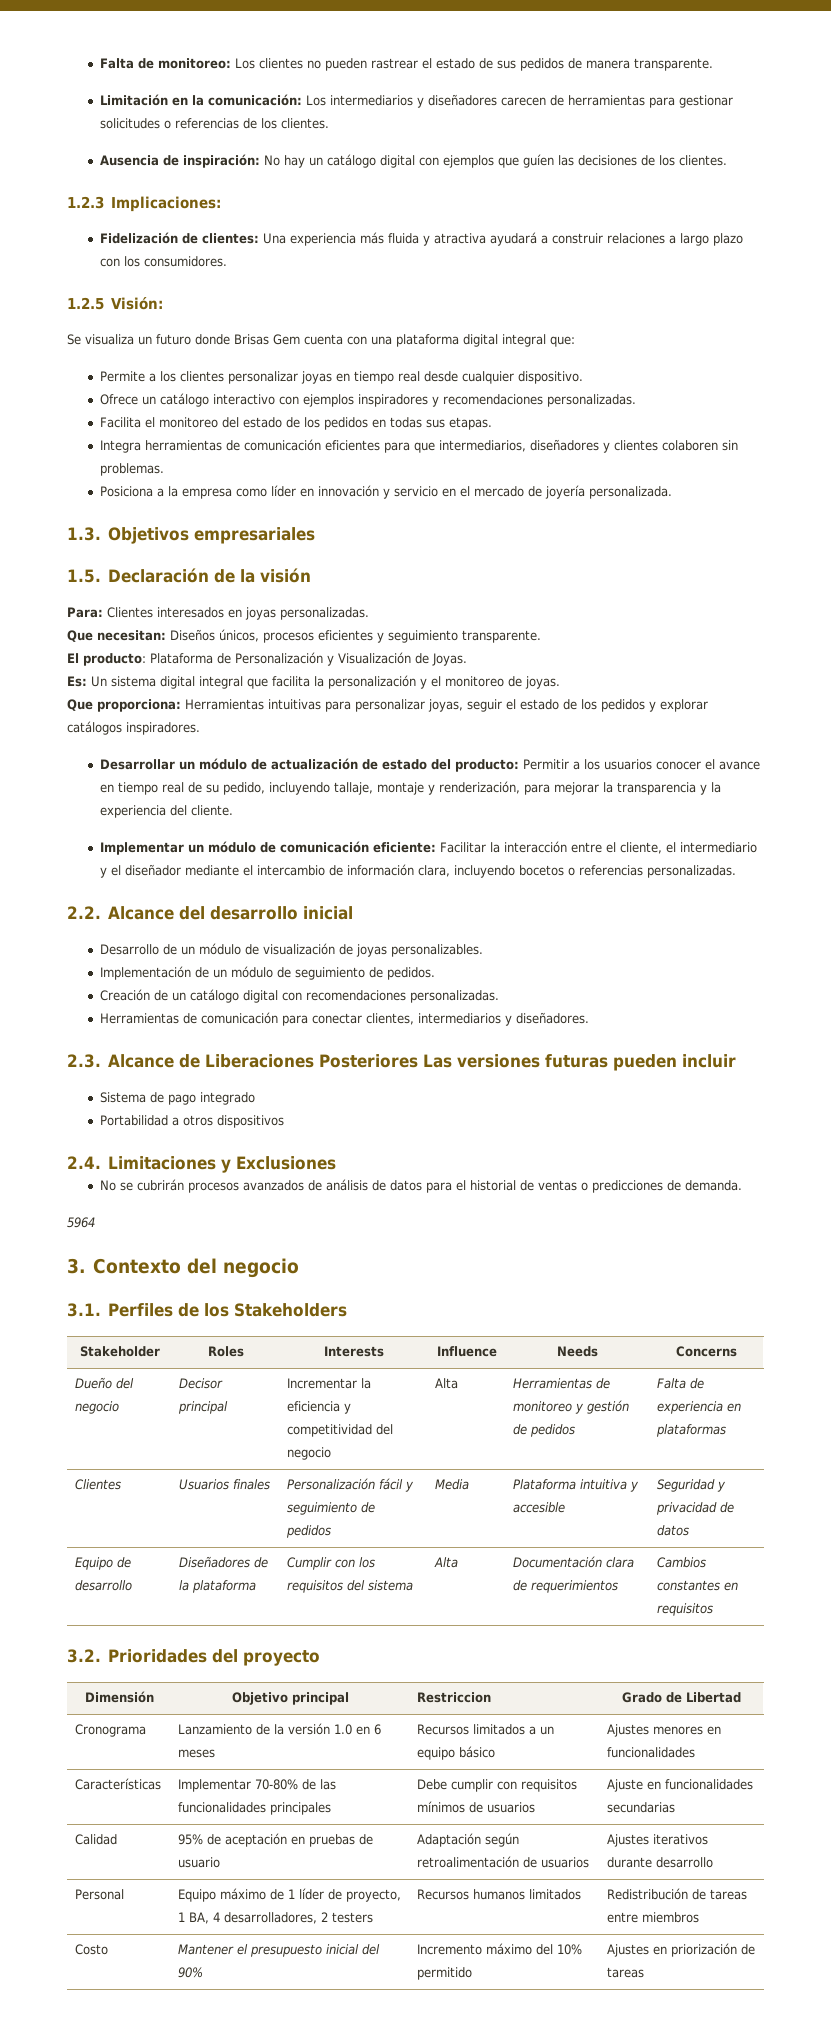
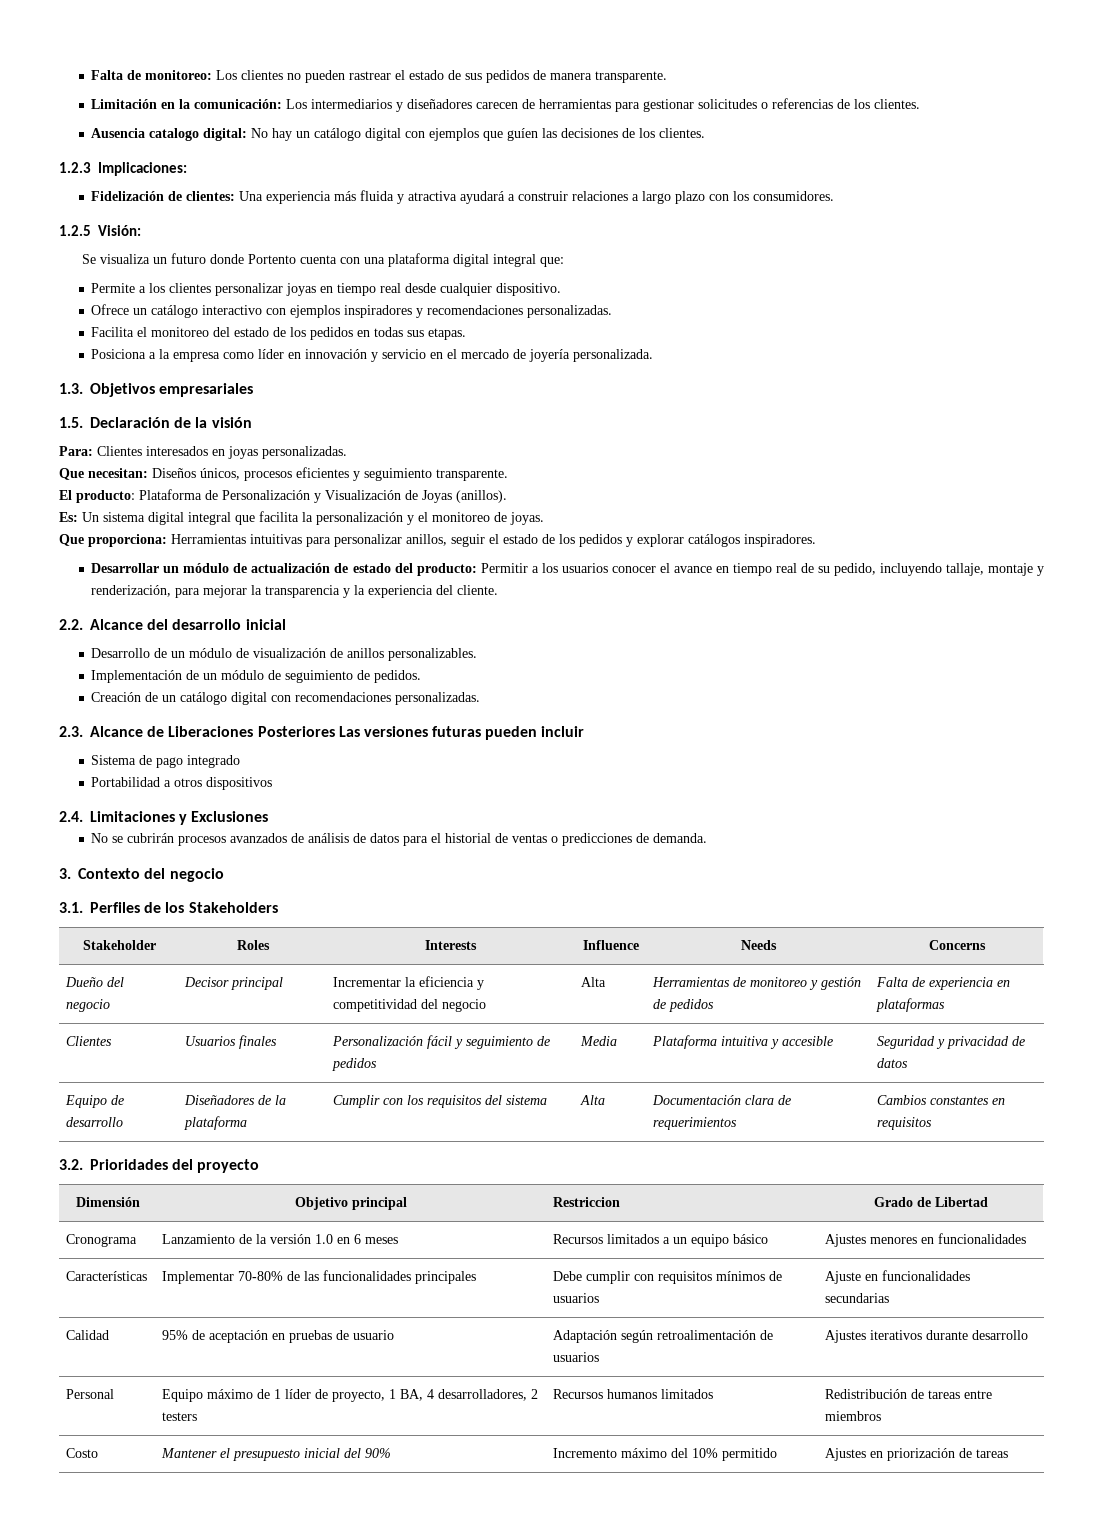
- Ausencia de inspiración: No hay un catálogo digital con ejemplos que guíen las decisiones de los clientes.
+ Ausencia catalogo digital: No hay un catálogo digital con ejemplos que guíen las decisiones de los clientes.
- Se visualiza un futuro donde Brisas Gem cuenta con una plataforma digital integral que:
+ Se visualiza un futuro donde Portento cuenta con una plataforma digital integral que:
- Integra herramientas de comunicación eficientes para que intermediarios, diseñadores y clientes colaboren sin problemas.
- El producto: Plataforma de Personalización y Visualización de Joyas.
+ El producto: Plataforma de Personalización y Visualización de Joyas (anillos).
- Que proporciona: Herramientas intuitivas para personalizar joyas, seguir el estado de los pedidos y explorar catálogos inspiradores.
+ Que proporciona: Herramientas intuitivas para personalizar anillos, seguir el estado de los pedidos y explorar catálogos inspiradores.
- Implementar un módulo de comunicación eficiente: Facilitar la interacción entre el cliente, el intermediario y el diseñador mediante el intercambio de información clara, incluyendo bocetos o referencias personalizadas.
- Desarrollo de un módulo de visualización de joyas personalizables.
+ Desarrollo de un módulo de visualización de anillos personalizables.
- Herramientas de comunicación para conectar clientes, intermediarios y diseñadores.
- 5964

